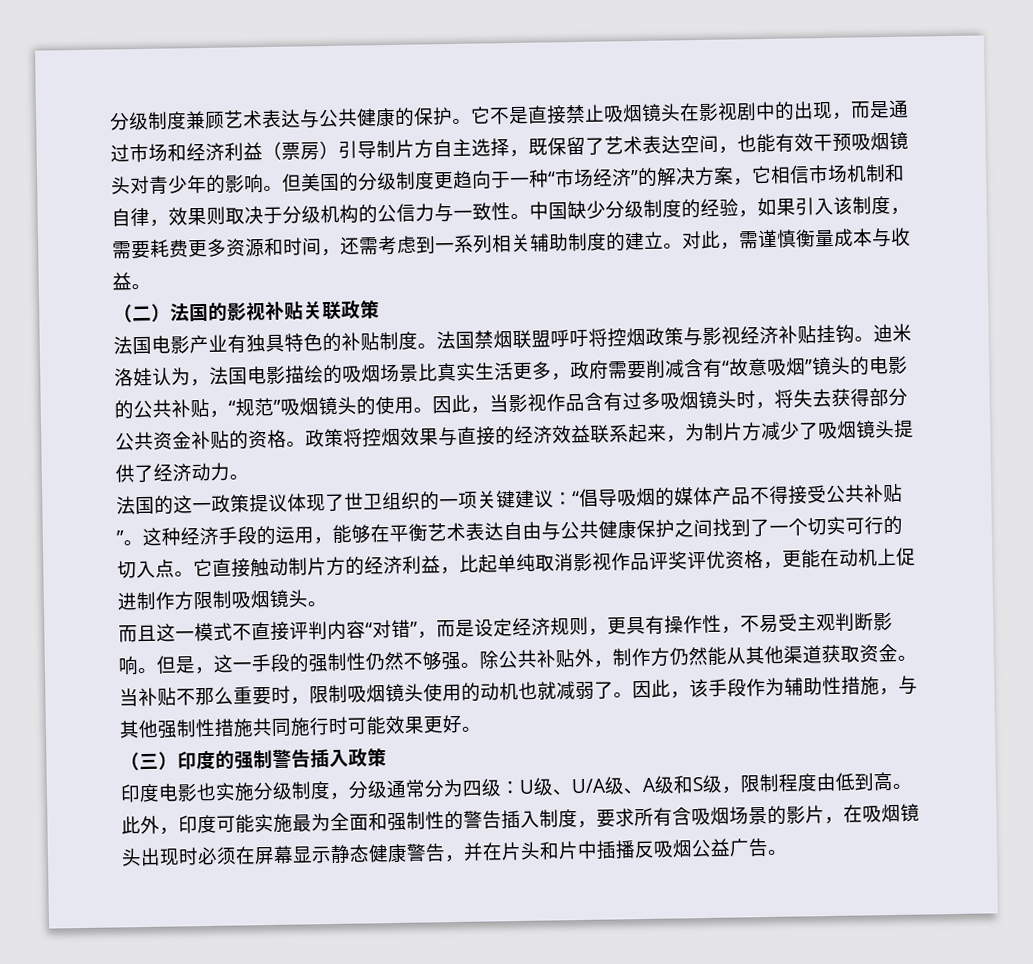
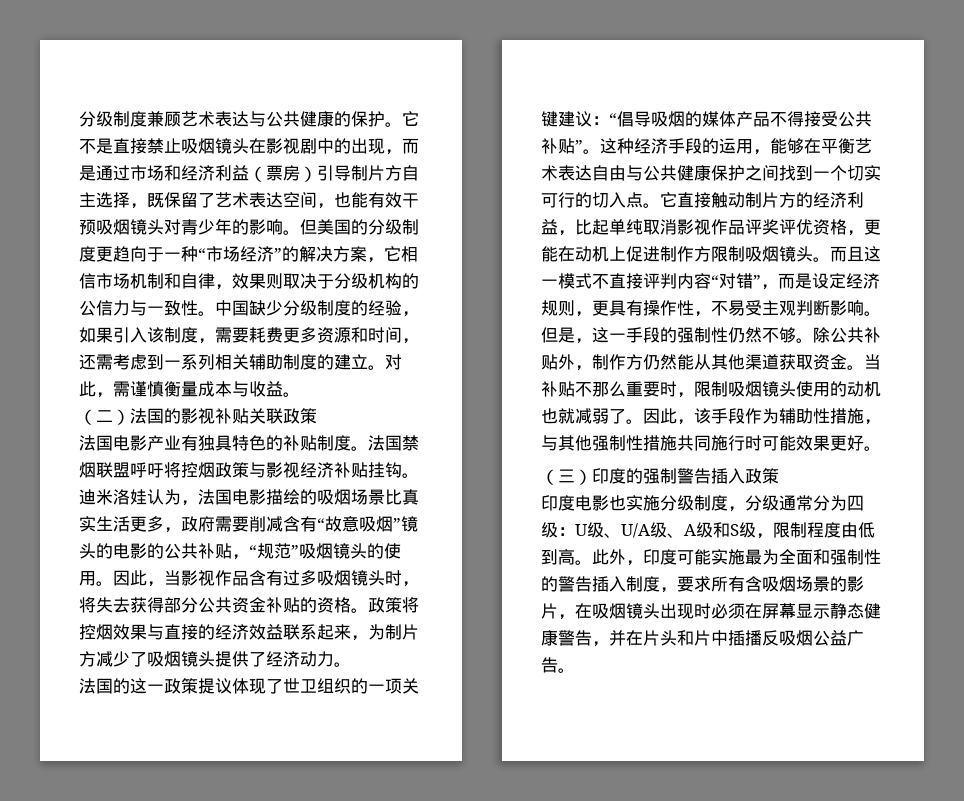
- 这种经济手段的运用，能够在平衡艺术表达自由与公共健康保护之间找到了一个切实可行的切入点。
+ 这种经济手段的运用，能够在平衡艺术表达自由与公共健康保护之间找到一个切实可行的切入点。
- 它直接触动制片方的经济利益，比起单纯取消影视作品评奖评优资格，更能在动机上促进制作方限制吸烟镜头。
- 而且这一模式不直接评判内容“对错”，而是设定经济规则，更具有操作性，不易受主观判断影响。
+ 它直接触动制片方的经济利益，比起单纯取消影视作品评奖评优资格，更能在动机上促进制作方限制吸烟镜头。而且这一模式不直接评判内容“对错”，而是设定经济规则，更具有操作性，不易受主观判断影响。
- 但是，这一手段的强制性仍然不够强。
+ 但是，这一手段的强制性仍然不够。

